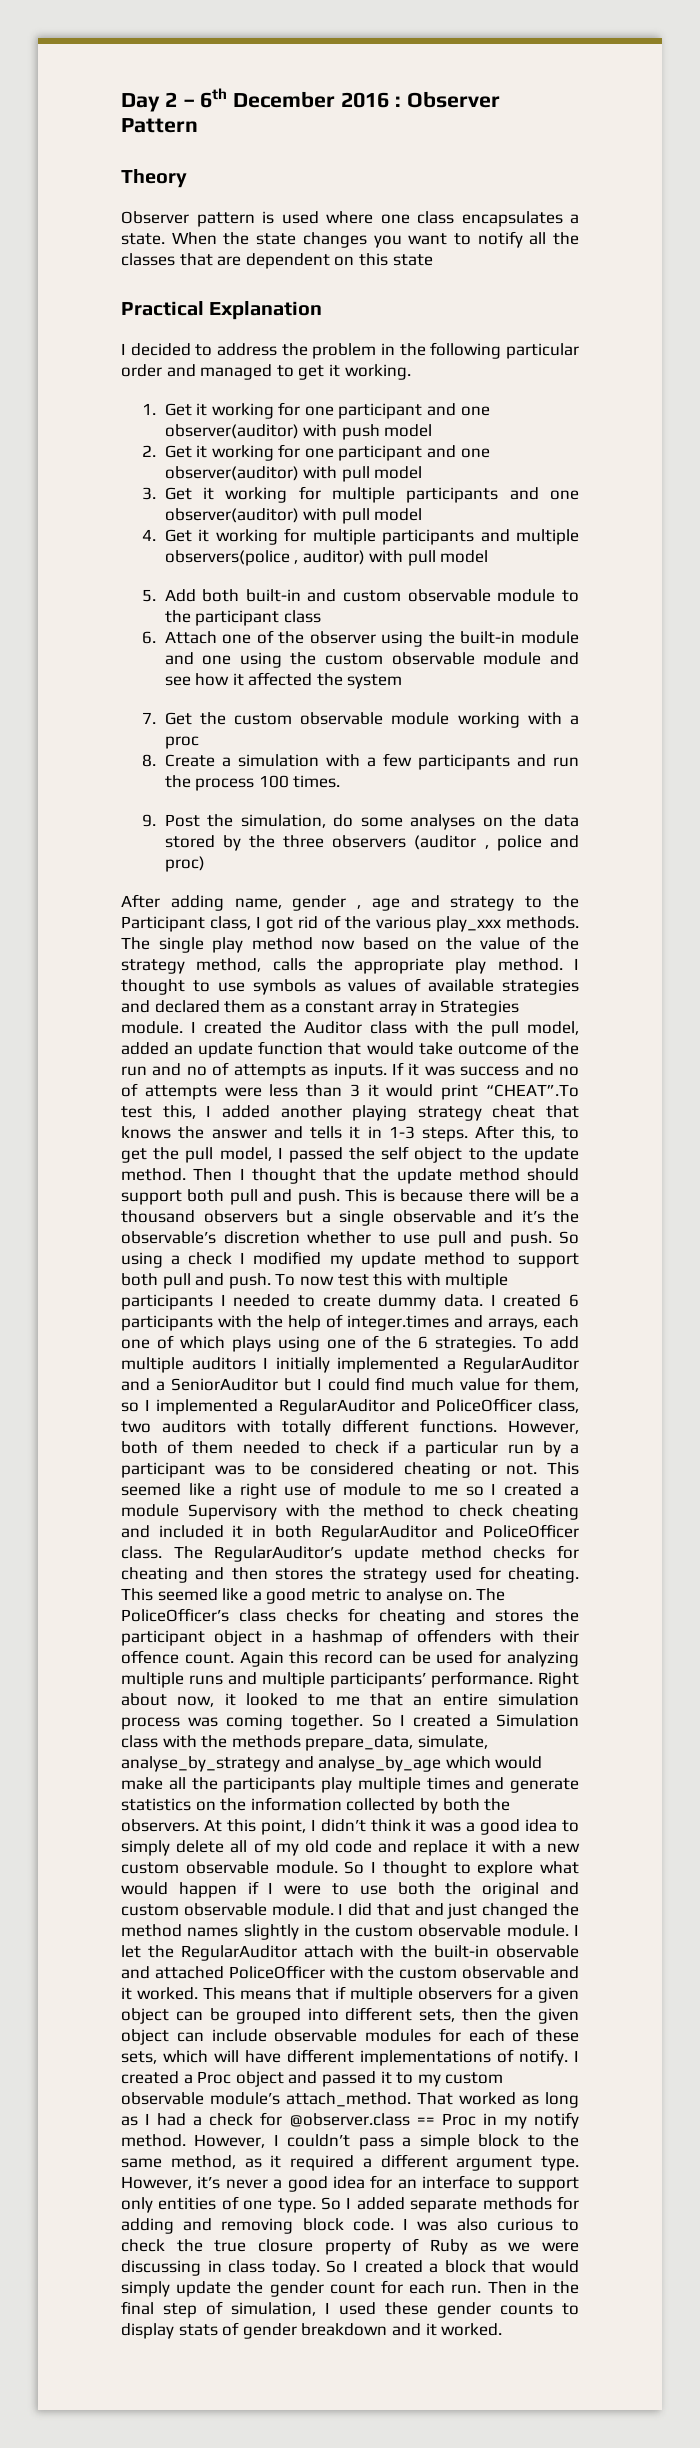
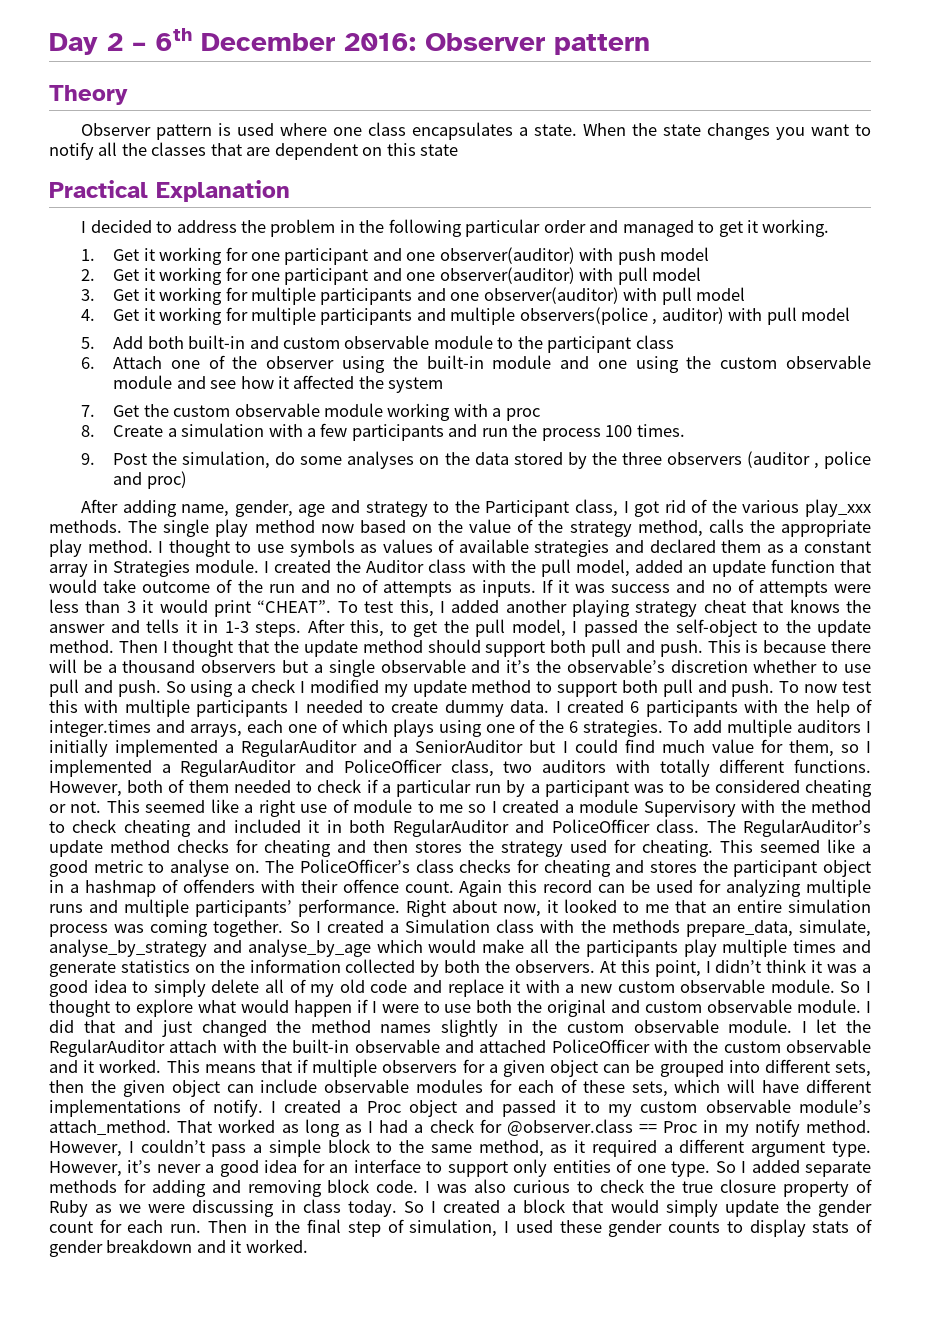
- Day 2 – 6th December 2016 : Observer Pattern
+ Day 2 – 6th December 2016: Observer pattern
- After adding name, gender , age and strategy to the Participant class, I got rid of the various play_xxx methods.
+ After adding name, gender, age and strategy to the Participant class, I got rid of the various play_xxx methods.
- If it was success and no of attempts were less than 3 it would print “CHEAT”.To test this, I added another playing strategy cheat that knows the answer and tells it in 1-3 steps.
+ If it was success and no of attempts were less than 3 it would print “CHEAT”. To test this, I added another playing strategy cheat that knows the answer and tells it in 1-3 steps.
- After this, to get the pull model, I passed the self object to the update method.
+ After this, to get the pull model, I passed the self-object to the update method.

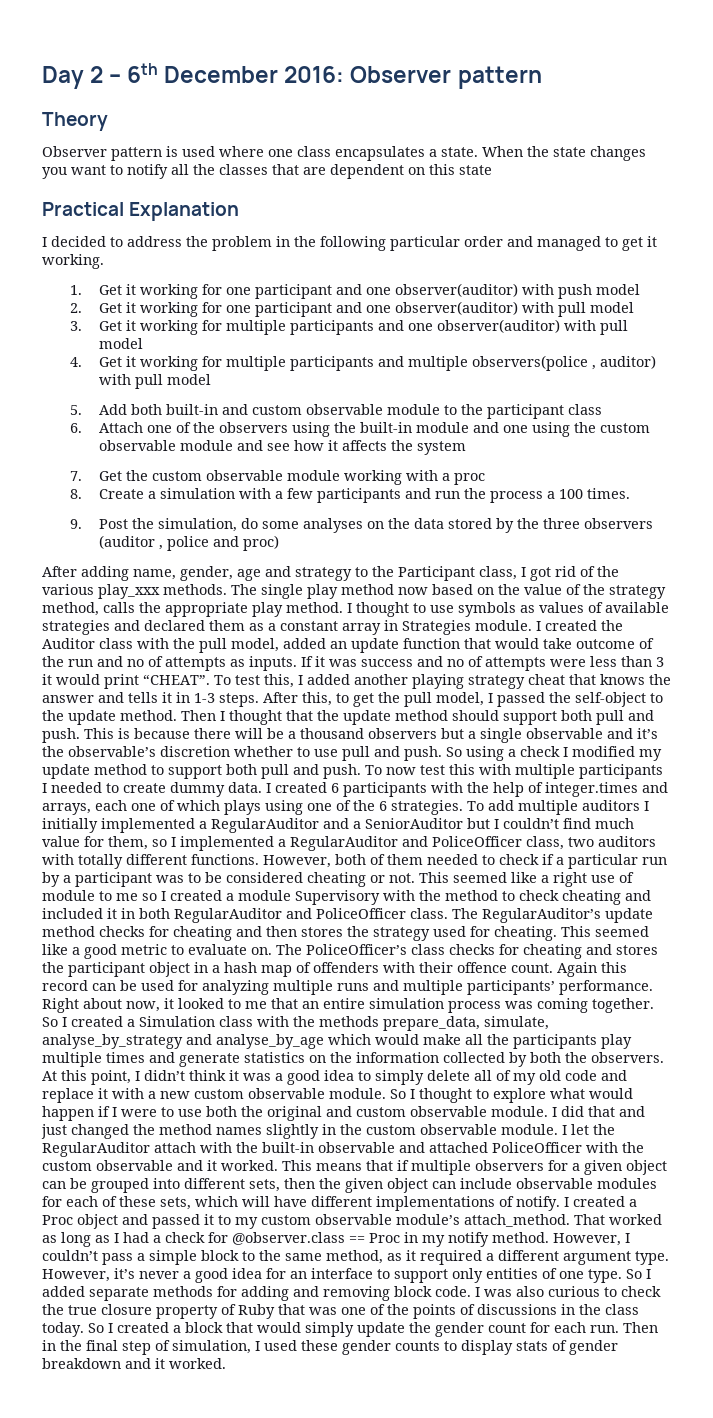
- 6. Attach one of the observer using the built-in module and one using the custom observable module and see how it affected the system
+ 6. Attach one of the observers using the built-in module and one using the custom observable module and see how it affects the system
- 8. Create a simulation with a few participants and run the process 100 times.
+ 8. Create a simulation with a few participants and run the process a 100 times.
- To add multiple auditors I initially implemented a RegularAuditor and a SeniorAuditor but I could find much value for them, so I implemented a RegularAuditor and PoliceOfficer class, two auditors with totally different functions.
+ To add multiple auditors I initially implemented a RegularAuditor and a SeniorAuditor but I couldn’t find much value for them, so I implemented a RegularAuditor and PoliceOfficer class, two auditors with totally different functions.
- This seemed like a good metric to analyse on.
+ This seemed like a good metric to evaluate on.
- The PoliceOfficer’s class checks for cheating and stores the participant object in a hashmap of offenders with their offence count.
+ The PoliceOfficer’s class checks for cheating and stores the participant object in a hash map of offenders with their offence count.
- I was also curious to check the true closure property of Ruby as we were discussing in class today.
+ I was also curious to check the true closure property of Ruby that was one of the points of discussions in the class today.

